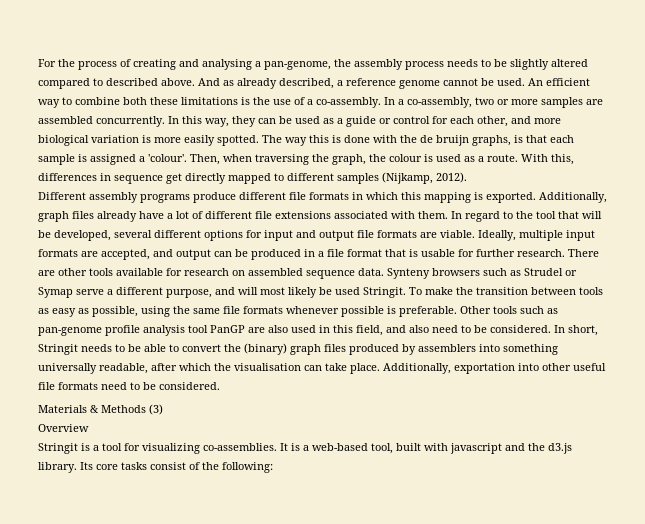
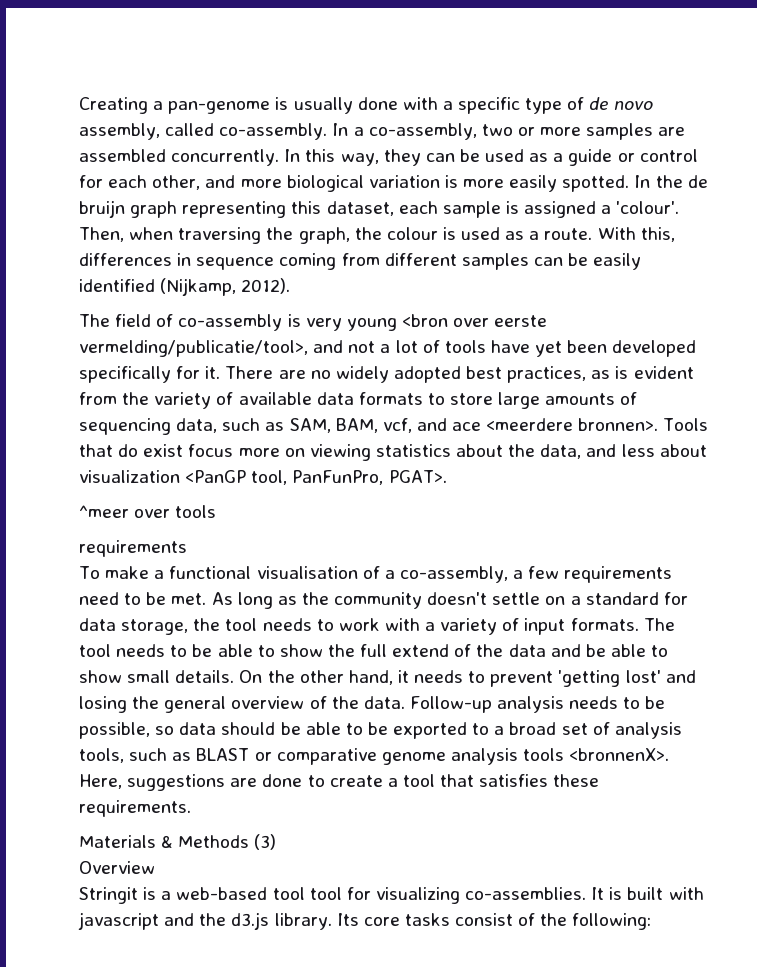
- For the process of creating and analysing a pan-genome, the assembly process needs to be slightly altered compared to described above. And as already described, a reference genome cannot be used. An efficient way to combine both these limitations is the use of a co-assembly.
+ Creating a pan-genome is usually done with a specific type of de novo assembly, called co-assembly.
- The way this is done with the de bruijn graphs, is that each sample is assigned a 'colour'.
+ In the de bruijn graph representing this dataset, each sample is assigned a 'colour'.
- With this, differences in sequence get directly mapped to different samples (Nijkamp, 2012).
- Different assembly programs produce different file formats in which this mapping is exported. Additionally, graph files already have a lot of different file extensions associated with them. In regard to the tool that will be developed, several different options for input and output file formats are viable. Ideally, multiple input formats are accepted, and output can be produced in a file format that is usable for further research. There are other tools available for research on assembled sequence data. Synteny browsers such as Strudel or Symap serve a different purpose, and will most likely be used Stringit. To make the transition between tools as easy as possible, using the same file formats whenever possible is preferable. Other tools such as pan-genome profile analysis tool PanGP are also used in this field, and also need to be considered. In short, Stringit needs to be able to convert the (binary) graph files produced by assemblers into something universally readable, after which the visualisation can take place. Additionally, exportation into other useful file formats need to be considered.
+ With this, differences in sequence coming from different samples can be easily identified (Nijkamp, 2012).
+ The field of co-assembly is very young <bron over eerste vermelding/publicatie/tool>, and not a lot of tools have yet been developed specifically for it. There are no widely adopted best practices, as is evident from the variety of available data formats to store large amounts of sequencing data, such as SAM, BAM, vcf, and ace <meerdere bronnen>. Tools that do exist focus more on viewing statistics about the data, and less about visualization <PanGP tool, PanFunPro, PGAT>.
+ ^meer over tools
+ requirements
+ To make a functional visualisation of a co-assembly, a few requirements need to be met. As long as the community doesn't settle on a standard for data storage, the tool needs to work with a variety of input formats. The tool needs to be able to show the full extend of the data and be able to show small details. On the other hand, it needs to prevent 'getting lost' and losing the general overview of the data. Follow-up analysis needs to be possible, so data should be able to be exported to a broad set of analysis tools, such as BLAST or comparative genome analysis tools <bronnenX>. Here, suggestions are done to create a tool that satisfies these requirements.
- Stringit is a tool for visualizing co-assemblies.
+ Stringit is a web-based tool tool for visualizing co-assemblies.
- It is a web-based tool, built with javascript and the d3.js library.
+ It is built with javascript and the d3.js library.

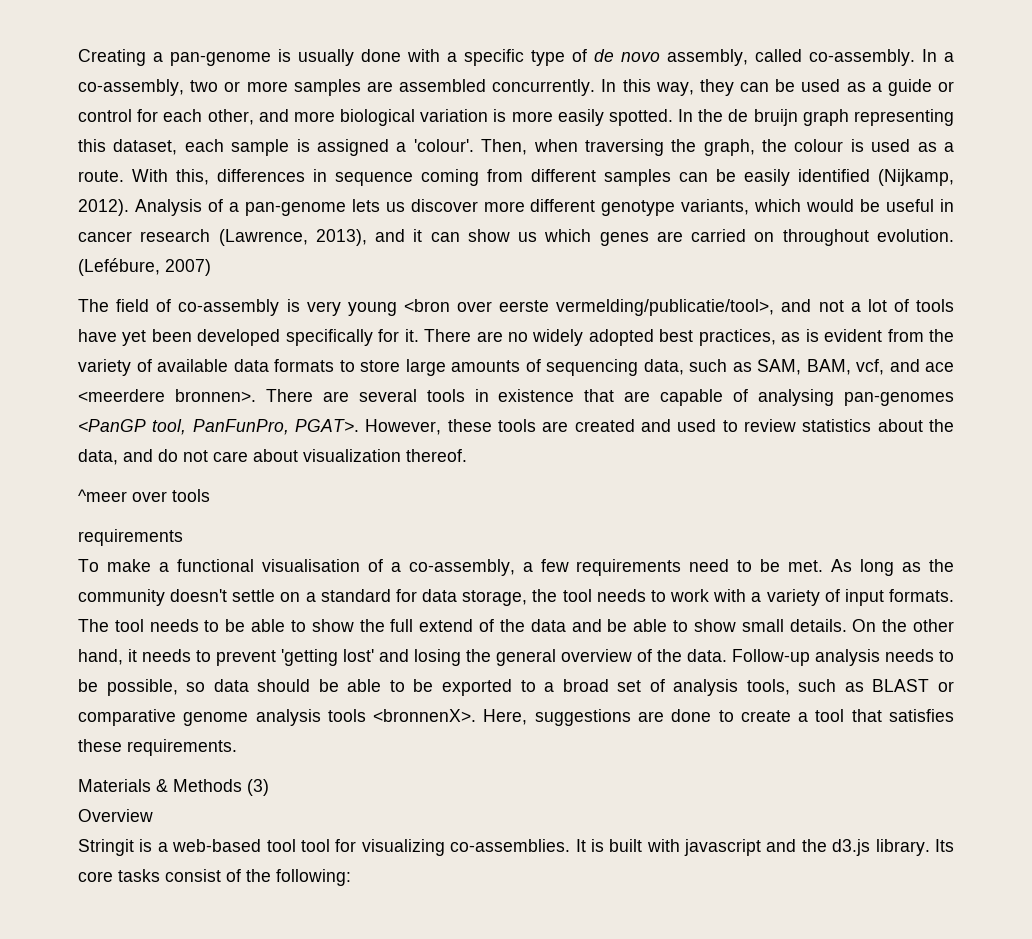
+ Analysis of a pan-genome lets us discover more different genotype variants, which would be useful in cancer research (Lawrence, 2013), and it can show us which genes are carried on throughout evolution. (Lefébure, 2007)
- Tools that do exist focus more on viewing statistics about the data, and less about visualization <PanGP tool, PanFunPro, PGAT>.
+ There are several tools in existence that are capable of analysing pan-genomes <PanGP tool, PanFunPro, PGAT>. However, these tools are created and used to review statistics about the data, and do not care about visualization thereof.

